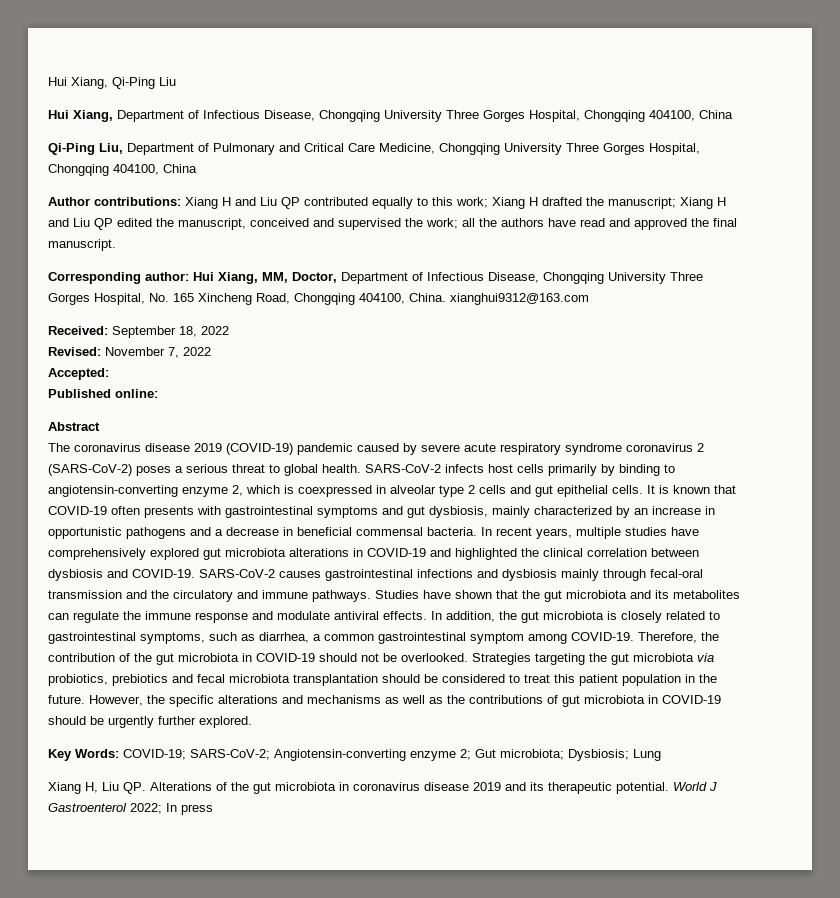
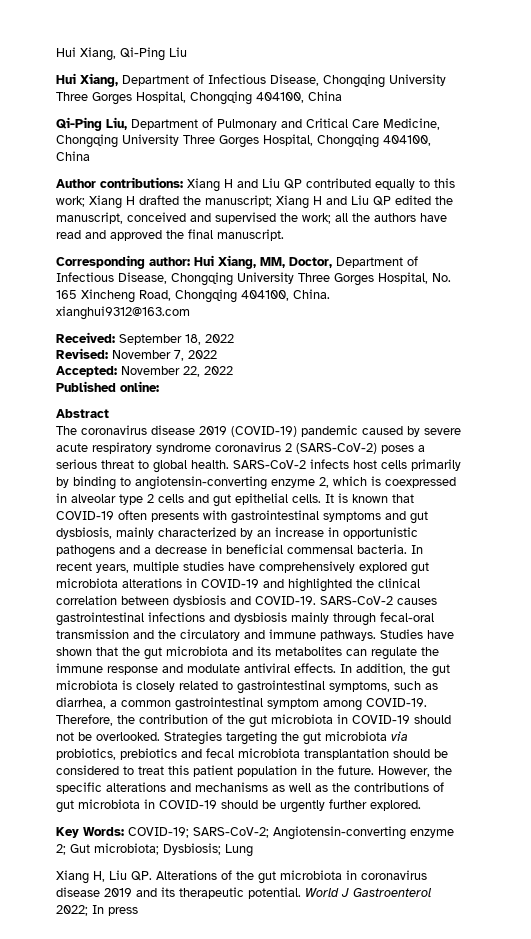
- Accepted:
+ Accepted: November 22, 2022

